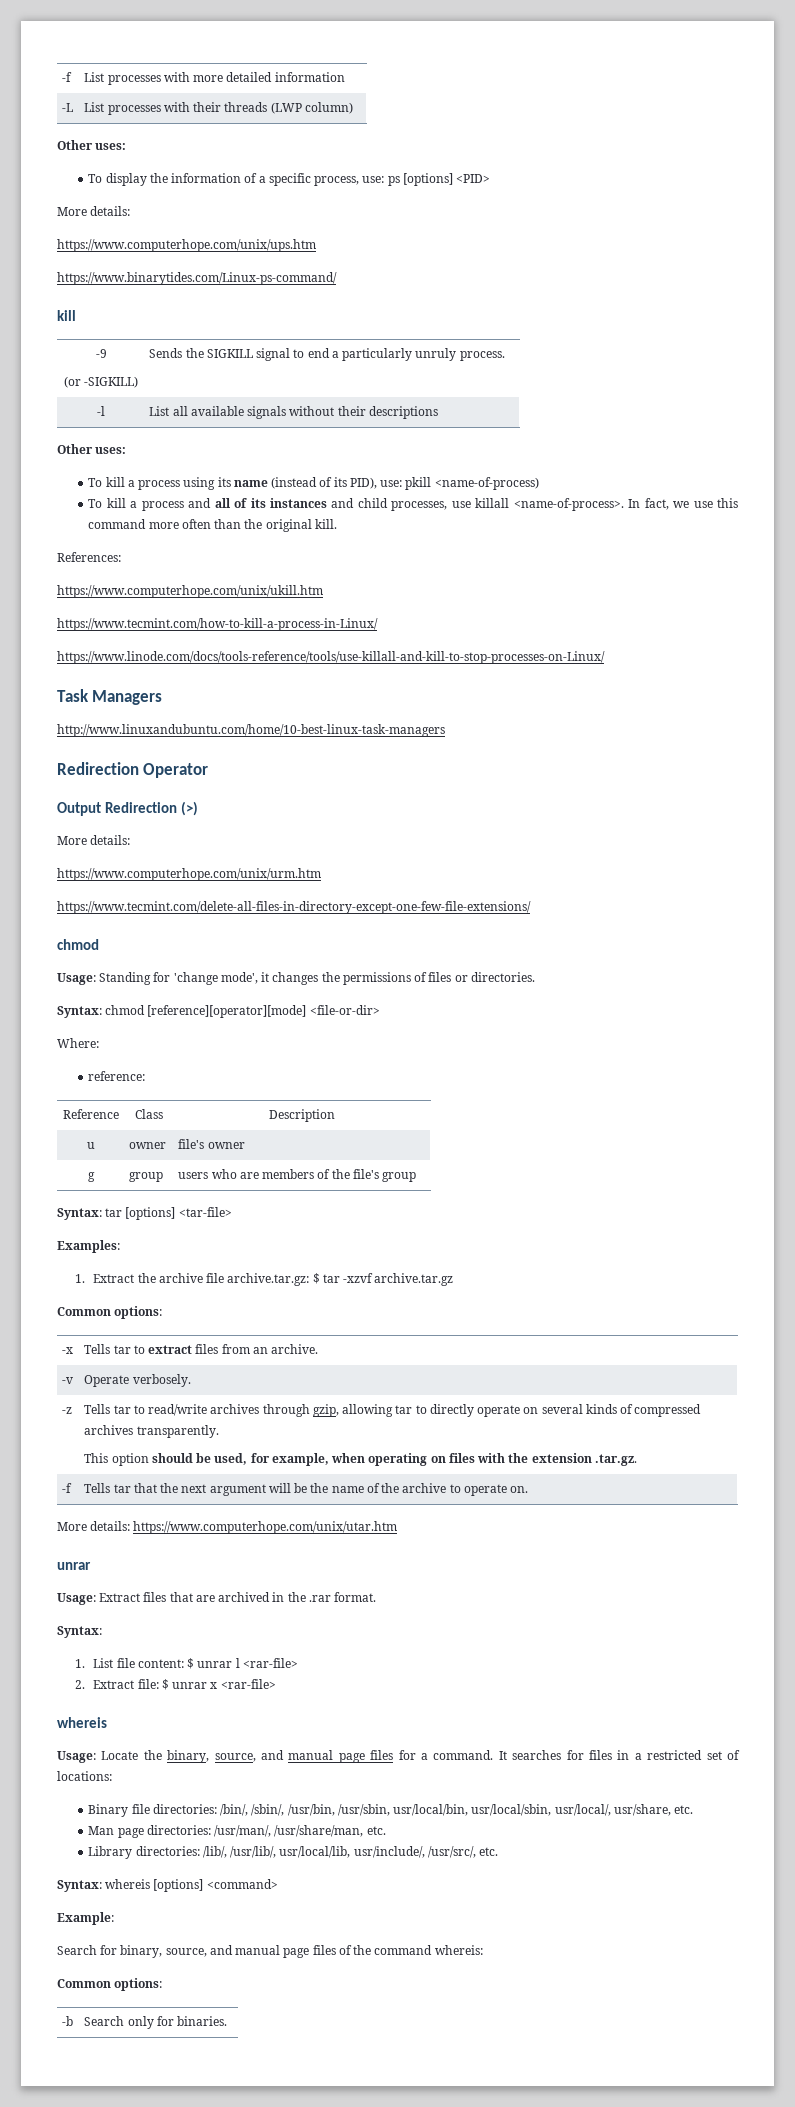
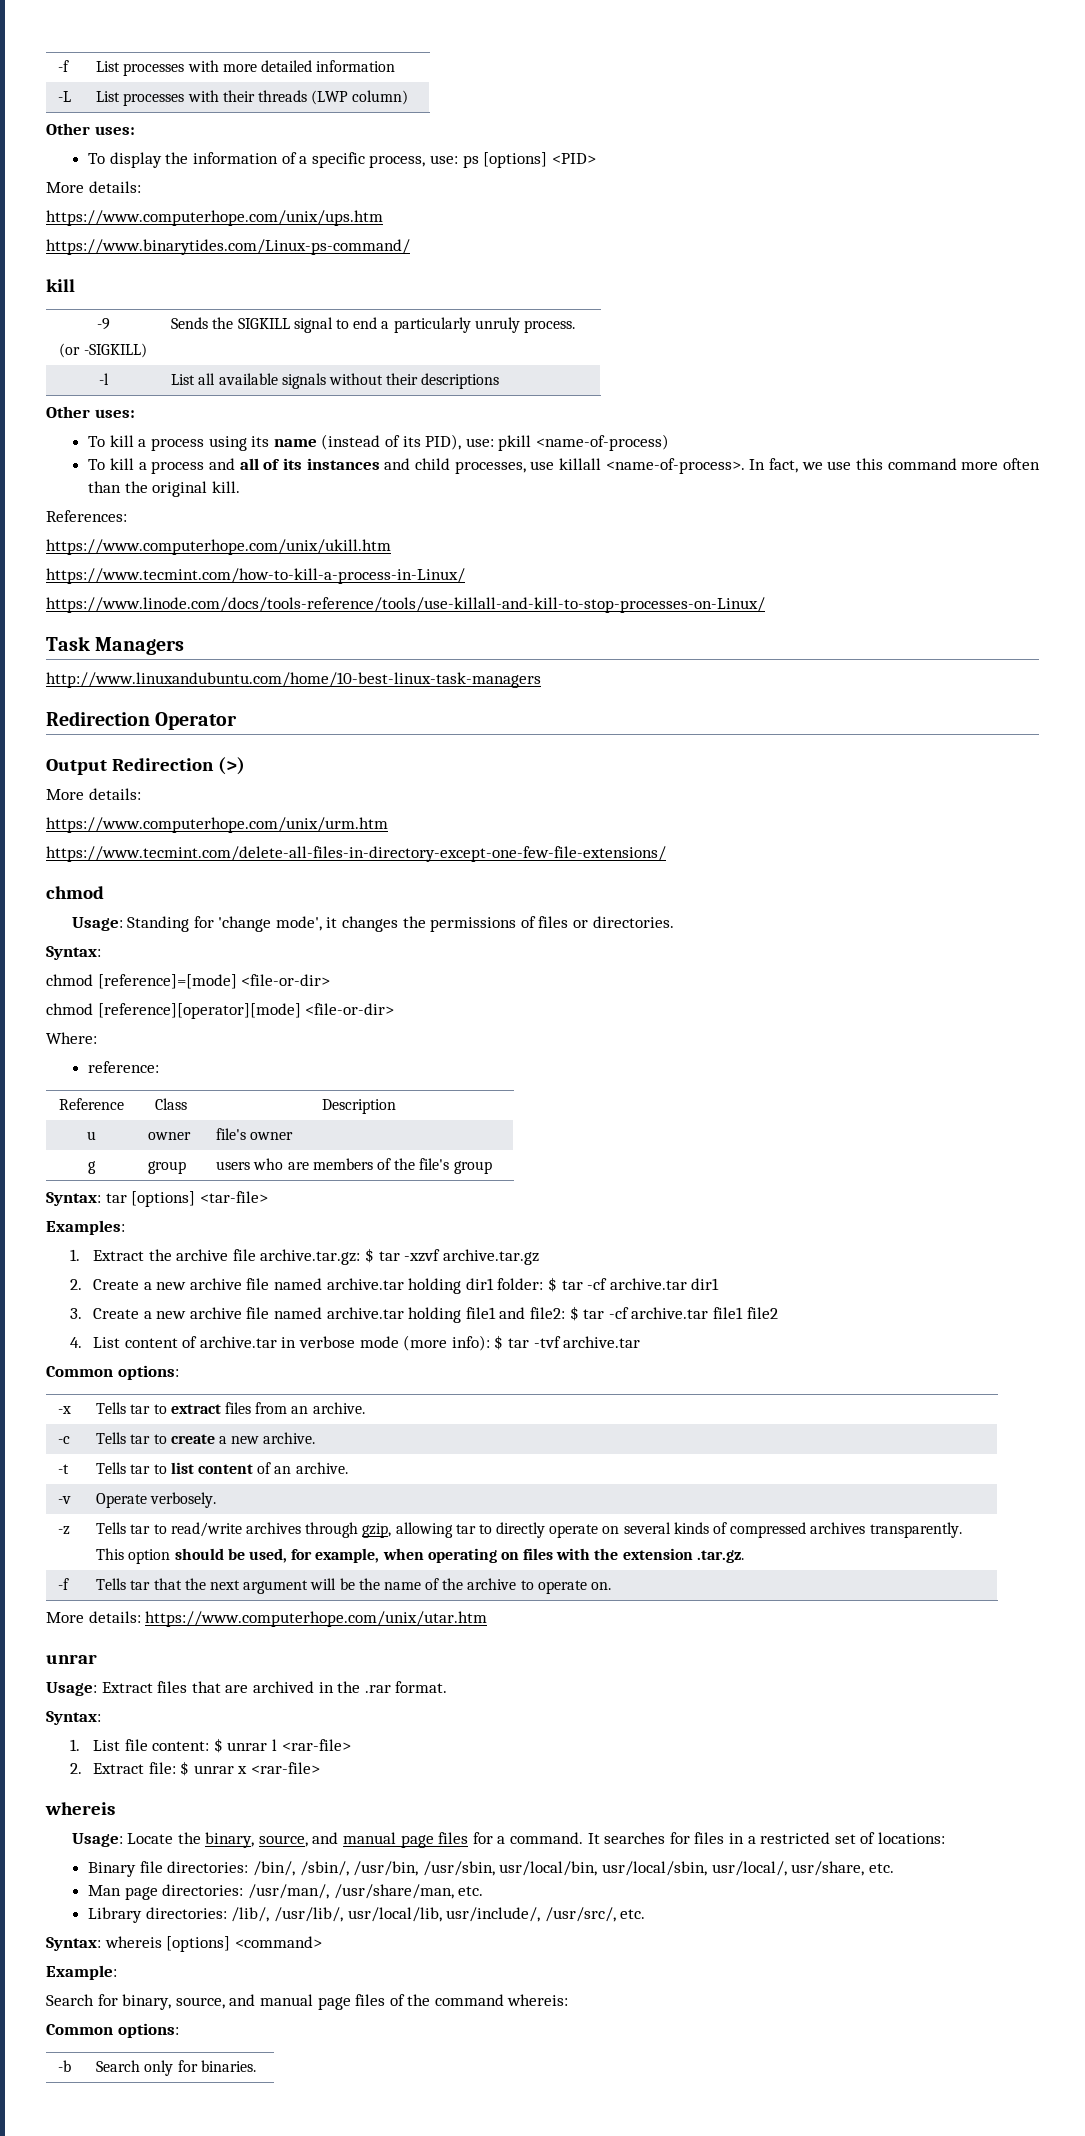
  Usage: Standing for 'change mode', it changes the permissions of files or directories.
- Syntax: chmod [reference][operator][mode] <file-or-dir>
+ Syntax:
+ chmod [reference]=[mode] <file-or-dir>
+ chmod [reference][operator][mode] <file-or-dir>
+ 2. Create a new archive file named archive.tar holding dir1 folder: $ tar -cf archive.tar dir1
+ 3. Create a new archive file named archive.tar holding file1 and file2: $ tar -cf archive.tar file1 file2
+ 4. List content of archive.tar in verbose mode (more info): $ tar -tvf archive.tar
+ -c | Tells tar to create a new archive.
+ -t | Tells tar to list content of an archive.

